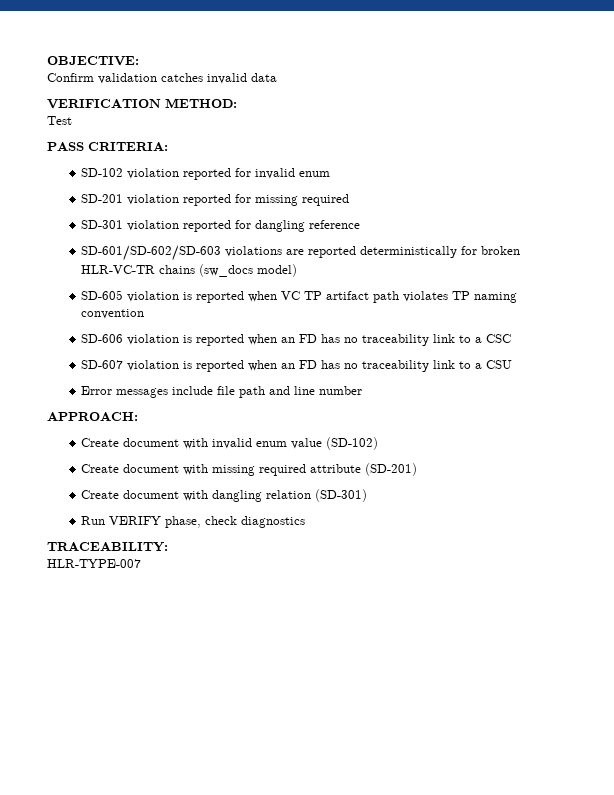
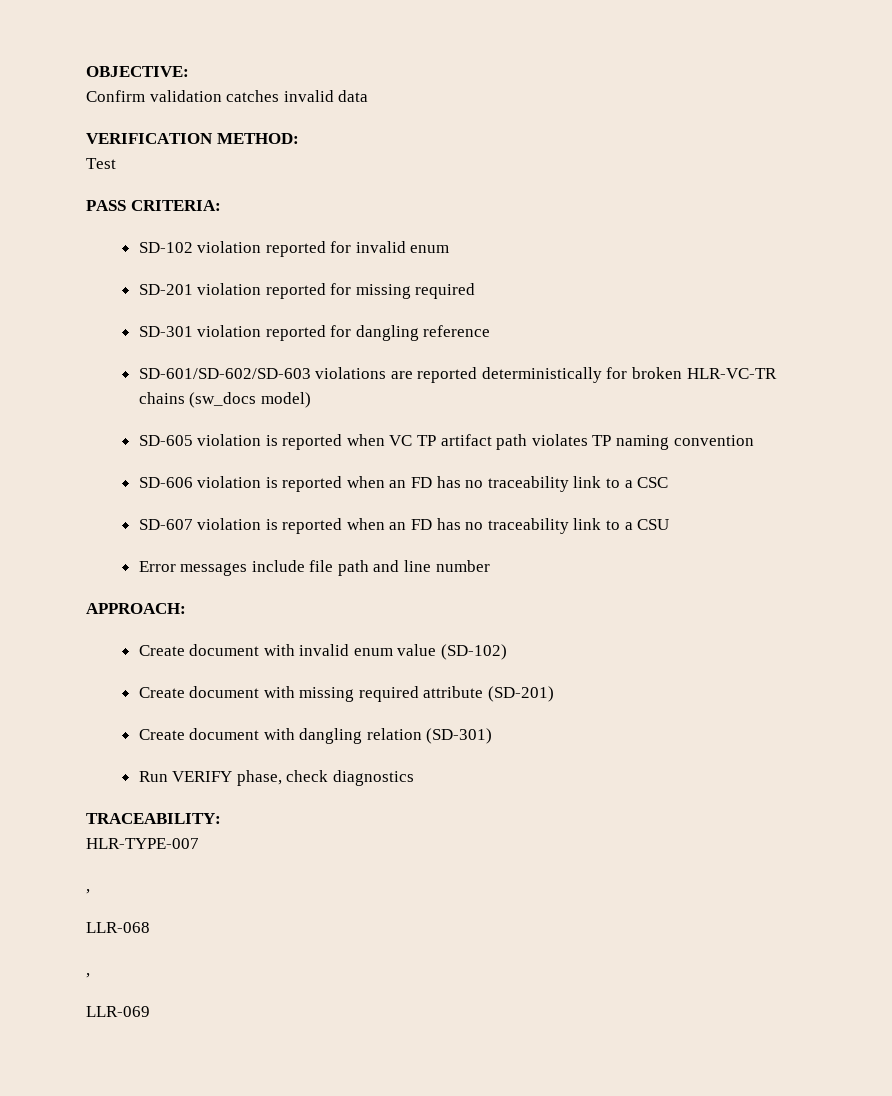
  HLR-TYPE-007
+ ,
+ LLR-068
+ ,
+ LLR-069

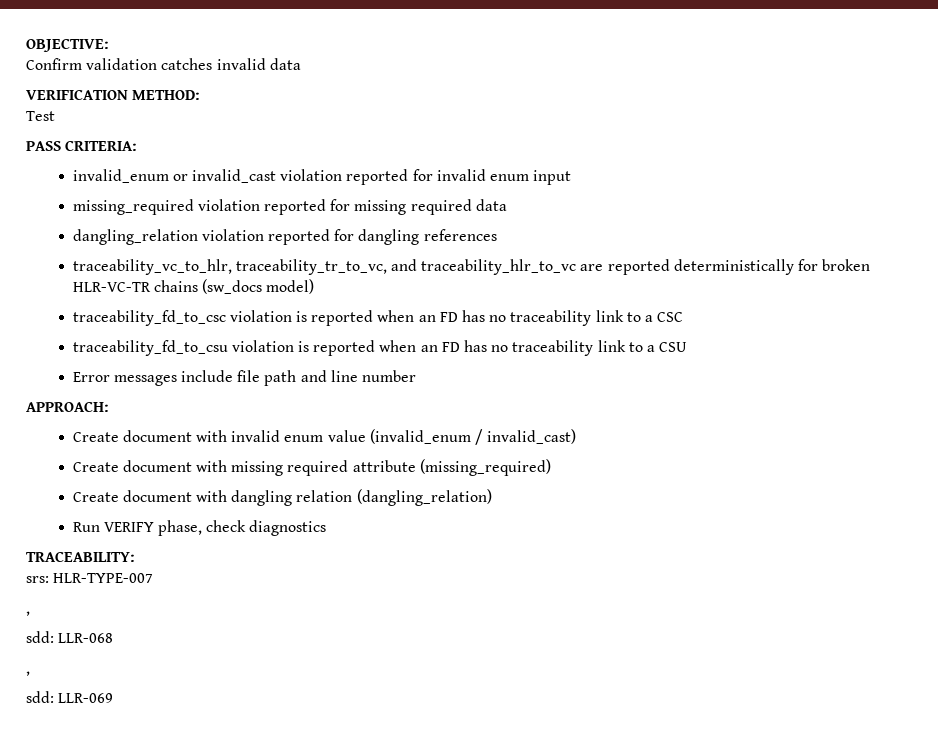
- SD-102 violation reported for invalid enum
- SD-201 violation reported for missing required
- SD-301 violation reported for dangling reference
- SD-601/SD-602/SD-603 violations are reported deterministically for broken HLR-VC-TR chains (sw_docs model)
+ invalid_enum or invalid_cast violation reported for invalid enum input
+ missing_required violation reported for missing required data
+ dangling_relation violation reported for dangling references
+ traceability_vc_to_hlr, traceability_tr_to_vc, and traceability_hlr_to_vc are reported deterministically for broken HLR-VC-TR chains (sw_docs model)
- SD-605 violation is reported when VC TP artifact path violates TP naming convention
- SD-606 violation is reported when an FD has no traceability link to a CSC
+ traceability_fd_to_csc violation is reported when an FD has no traceability link to a CSC
- SD-607 violation is reported when an FD has no traceability link to a CSU
+ traceability_fd_to_csu violation is reported when an FD has no traceability link to a CSU
- Create document with invalid enum value (SD-102)
+ Create document with invalid enum value (invalid_enum / invalid_cast)
- Create document with missing required attribute (SD-201)
+ Create document with missing required attribute (missing_required)
- Create document with dangling relation (SD-301)
+ Create document with dangling relation (dangling_relation)
- HLR-TYPE-007
+ srs: HLR-TYPE-007
- LLR-068
+ sdd: LLR-068
- LLR-069
+ sdd: LLR-069

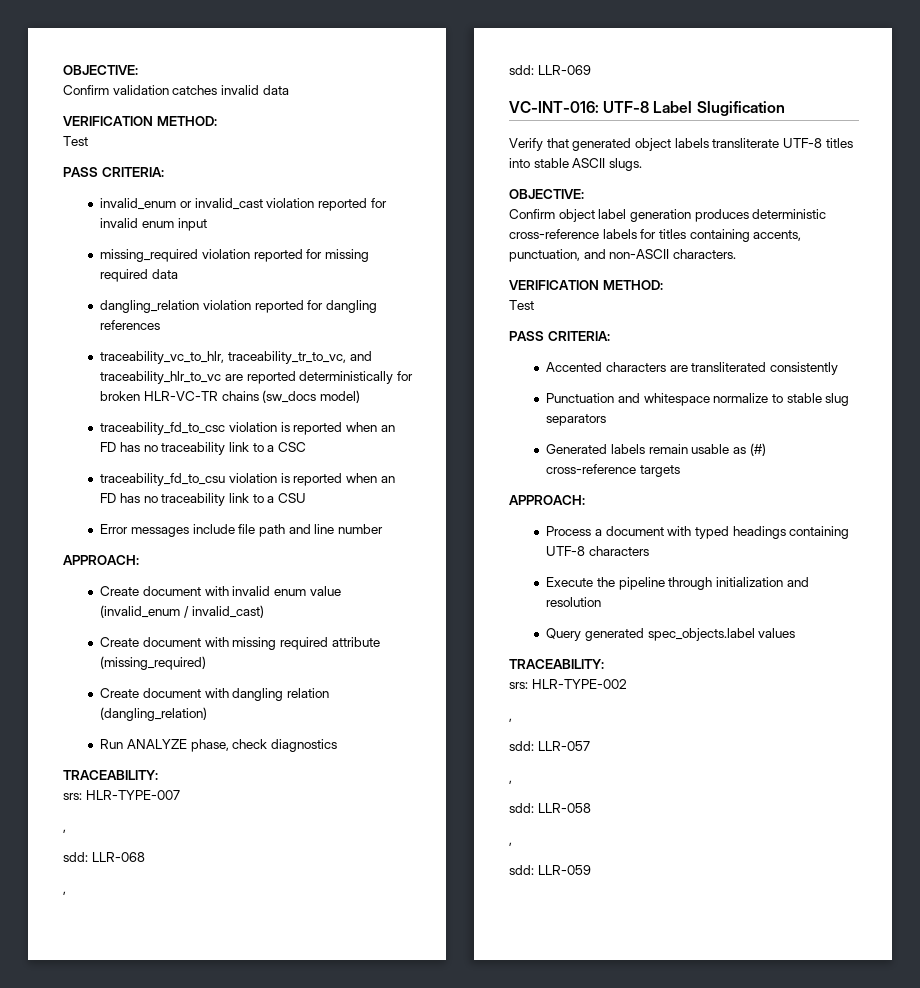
- Run VERIFY phase, check diagnostics
+ Run ANALYZE phase, check diagnostics
+ VC-INT-016: UTF-8 Label Slugification
+ Verify that generated object labels transliterate UTF-8 titles into stable ASCII slugs.
+ OBJECTIVE:
+ Confirm object label generation produces deterministic cross-reference labels for titles containing accents, punctuation, and non-ASCII characters.
+ VERIFICATION METHOD:
+ Test
+ PASS CRITERIA:
+ Accented characters are transliterated consistently
+ Punctuation and whitespace normalize to stable slug separators
+ Generated labels remain usable as (#) cross-reference targets
+ APPROACH:
+ Process a document with typed headings containing UTF-8 characters
+ Execute the pipeline through initialization and resolution
+ Query generated spec_objects.label values
+ TRACEABILITY:
+ srs: HLR-TYPE-002
+ ,
+ sdd: LLR-057
+ ,
+ sdd: LLR-058
+ ,
+ sdd: LLR-059

